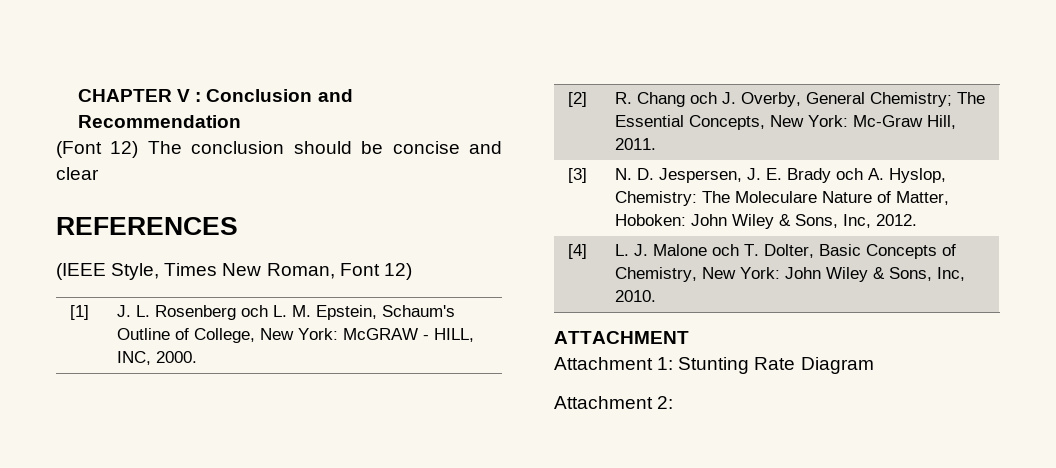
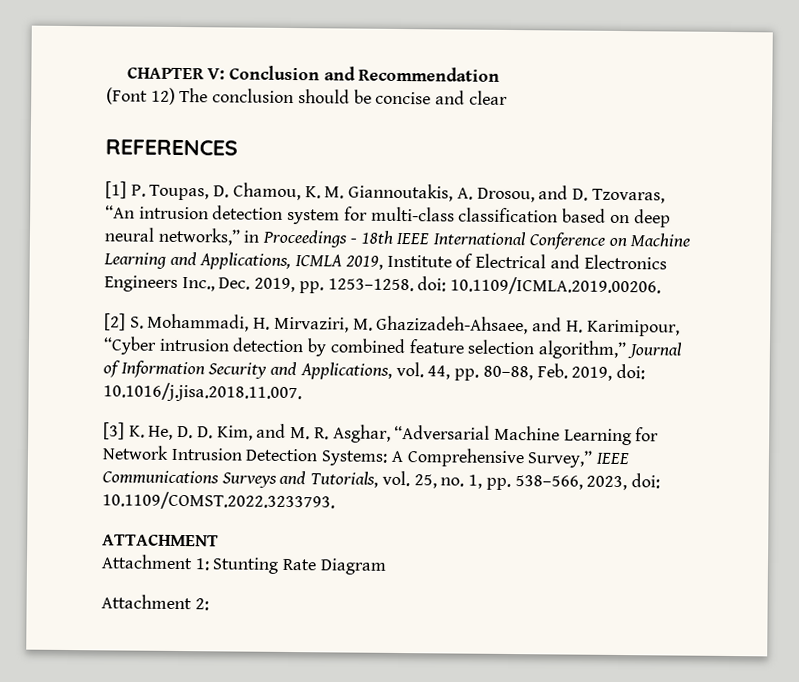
- CHAPTER V : Conclusion and Recommendation
+ CHAPTER V: Conclusion and Recommendation
- (IEEE Style, Times New Roman, Font 12)
- [1] | J. L. Rosenberg och L. M. Epstein, Schaum's Outline of College, New York: McGRAW - HILL, INC, 2000.
- [2] | R. Chang och J. Overby, General Chemistry; The Essential Concepts, New York: Mc-Graw Hill, 2011.
- [3] | N. D. Jespersen, J. E. Brady och A. Hyslop, Chemistry: The Moleculare Nature of Matter, Hoboken: John Wiley & Sons, Inc, 2012.
- [4] | L. J. Malone och T. Dolter, Basic Concepts of Chemistry, New York: John Wiley & Sons, Inc, 2010.
+ [1] P. Toupas, D. Chamou, K. M. Giannoutakis, A. Drosou, and D. Tzovaras, “An intrusion detection system for multi-class classification based on deep neural networks,” in Proceedings - 18th IEEE International Conference on Machine Learning and Applications, ICMLA 2019, Institute of Electrical and Electronics Engineers Inc., Dec. 2019, pp. 1253–1258. doi: 10.1109/ICMLA.2019.00206.
+ [2] S. Mohammadi, H. Mirvaziri, M. Ghazizadeh-Ahsaee, and H. Karimipour, “Cyber intrusion detection by combined feature selection algorithm,” Journal of Information Security and Applications, vol. 44, pp. 80–88, Feb. 2019, doi: 10.1016/j.jisa.2018.11.007.
+ [3] K. He, D. D. Kim, and M. R. Asghar, “Adversarial Machine Learning for Network Intrusion Detection Systems: A Comprehensive Survey,” IEEE Communications Surveys and Tutorials, vol. 25, no. 1, pp. 538–566, 2023, doi: 10.1109/COMST.2022.3233793.

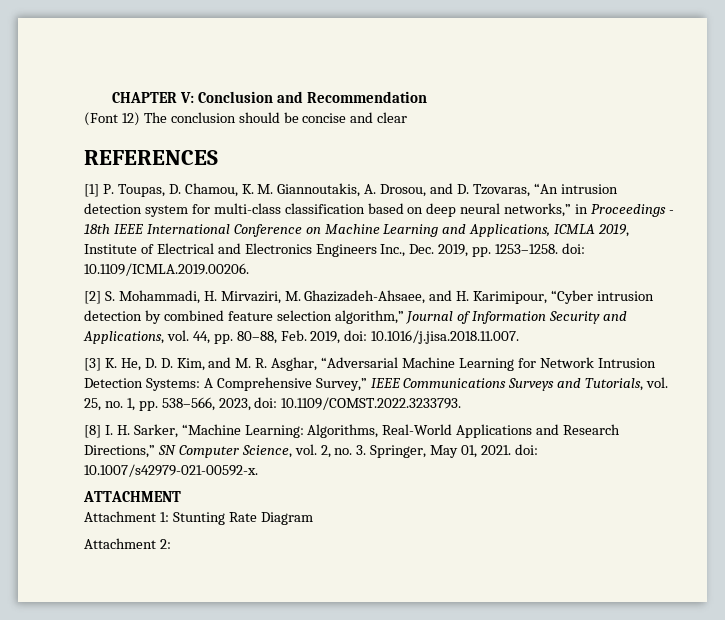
+ [8] I. H. Sarker, “Machine Learning: Algorithms, Real-World Applications and Research Directions,” SN Computer Science, vol. 2, no. 3. Springer, May 01, 2021. doi: 10.1007/s42979-021-00592-x.

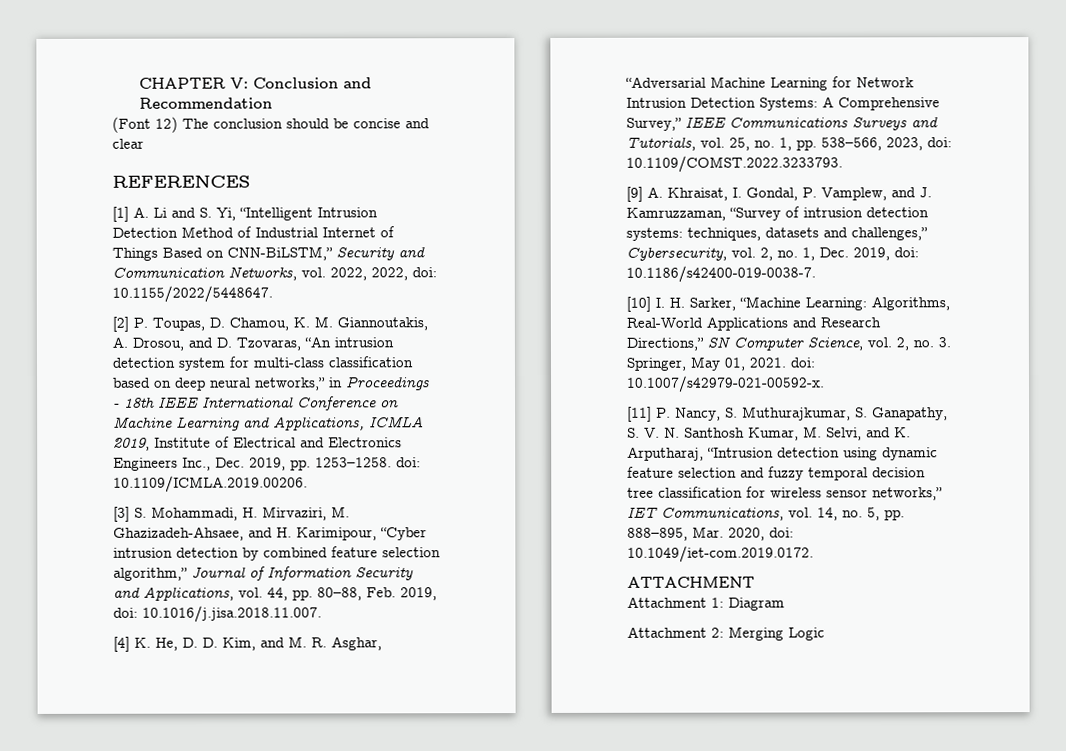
- [1] P. Toupas, D. Chamou, K. M. Giannoutakis, A. Drosou, and D. Tzovaras, “An intrusion detection system for multi-class classification based on deep neural networks,” in Proceedings - 18th IEEE International Conference on Machine Learning and Applications, ICMLA 2019, Institute of Electrical and Electronics Engineers Inc., Dec. 2019, pp. 1253–1258. doi: 10.1109/ICMLA.2019.00206.
+ [1] A. Li and S. Yi, “Intelligent Intrusion Detection Method of Industrial Internet of Things Based on CNN-BiLSTM,” Security and Communication Networks, vol. 2022, 2022, doi: 10.1155/2022/5448647.
+ [2] P. Toupas, D. Chamou, K. M. Giannoutakis, A. Drosou, and D. Tzovaras, “An intrusion detection system for multi-class classification based on deep neural networks,” in Proceedings - 18th IEEE International Conference on Machine Learning and Applications, ICMLA 2019, Institute of Electrical and Electronics Engineers Inc., Dec. 2019, pp. 1253–1258. doi: 10.1109/ICMLA.2019.00206.
- [2] S. Mohammadi, H. Mirvaziri, M. Ghazizadeh-Ahsaee, and H. Karimipour, “Cyber intrusion detection by combined feature selection algorithm,” Journal of Information Security and Applications, vol. 44, pp. 80–88, Feb. 2019, doi: 10.1016/j.jisa.2018.11.007.
+ [3] S. Mohammadi, H. Mirvaziri, M. Ghazizadeh-Ahsaee, and H. Karimipour, “Cyber intrusion detection by combined feature selection algorithm,” Journal of Information Security and Applications, vol. 44, pp. 80–88, Feb. 2019, doi: 10.1016/j.jisa.2018.11.007.
- [3] K. He, D. D. Kim, and M. R. Asghar, “Adversarial Machine Learning for Network Intrusion Detection Systems: A Comprehensive Survey,” IEEE Communications Surveys and Tutorials, vol. 25, no. 1, pp. 538–566, 2023, doi: 10.1109/COMST.2022.3233793.
+ [4] K. He, D. D. Kim, and M. R. Asghar, “Adversarial Machine Learning for Network Intrusion Detection Systems: A Comprehensive Survey,” IEEE Communications Surveys and Tutorials, vol. 25, no. 1, pp. 538–566, 2023, doi: 10.1109/COMST.2022.3233793.
- [8] I. H. Sarker, “Machine Learning: Algorithms, Real-World Applications and Research Directions,” SN Computer Science, vol. 2, no. 3. Springer, May 01, 2021. doi: 10.1007/s42979-021-00592-x.
+ [9] A. Khraisat, I. Gondal, P. Vamplew, and J. Kamruzzaman, “Survey of intrusion detection systems: techniques, datasets and challenges,” Cybersecurity, vol. 2, no. 1, Dec. 2019, doi: 10.1186/s42400-019-0038-7.
+ [10] I. H. Sarker, “Machine Learning: Algorithms, Real-World Applications and Research Directions,” SN Computer Science, vol. 2, no. 3. Springer, May 01, 2021. doi: 10.1007/s42979-021-00592-x.
+ [11] P. Nancy, S. Muthurajkumar, S. Ganapathy, S. V. N. Santhosh Kumar, M. Selvi, and K. Arputharaj, “Intrusion detection using dynamic feature selection and fuzzy temporal decision tree classification for wireless sensor networks,” IET Communications, vol. 14, no. 5, pp. 888–895, Mar. 2020, doi: 10.1049/iet-com.2019.0172.
- Attachment 1: Stunting Rate Diagram
+ Attachment 1: Diagram
- Attachment 2:
+ Attachment 2: Merging Logic

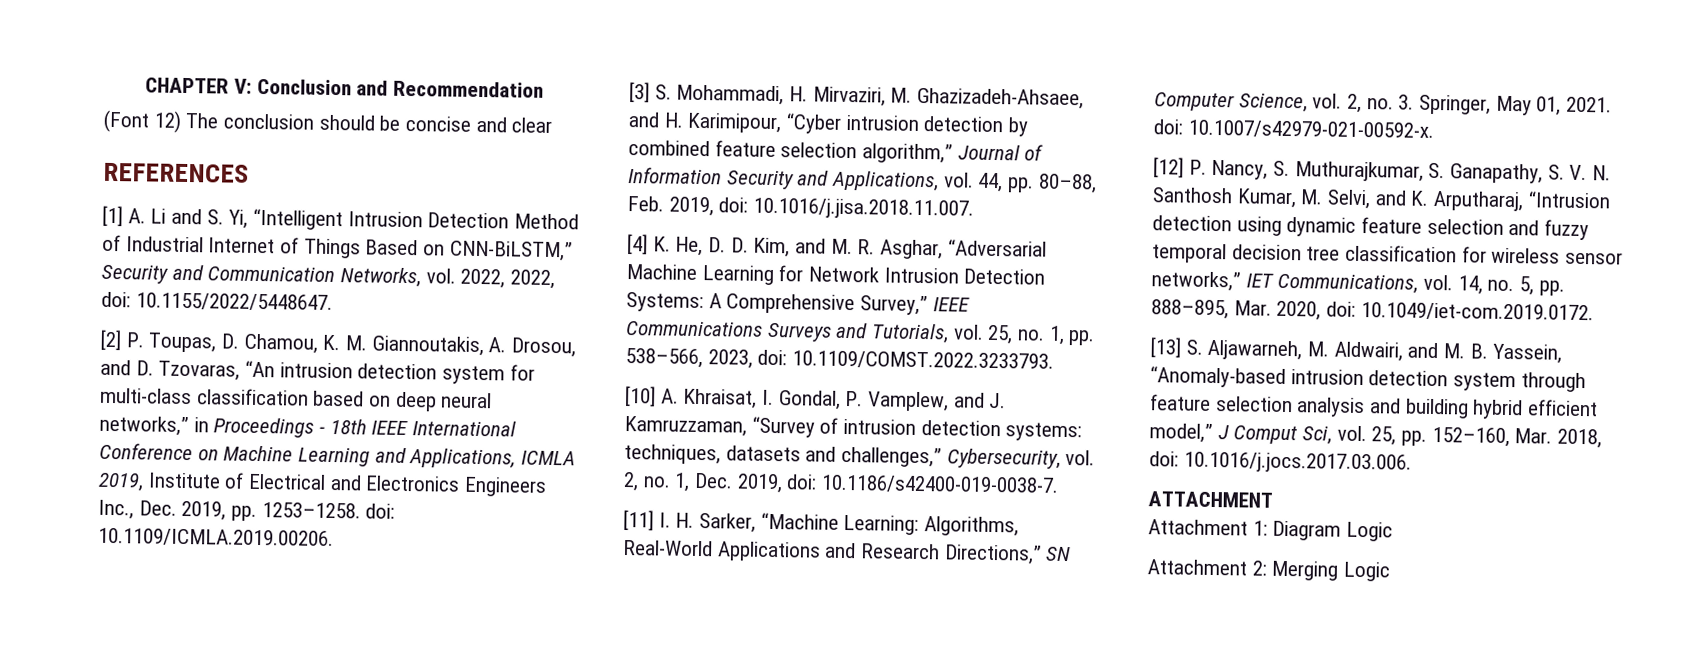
- [9] A. Khraisat, I. Gondal, P. Vamplew, and J. Kamruzzaman, “Survey of intrusion detection systems: techniques, datasets and challenges,” Cybersecurity, vol. 2, no. 1, Dec. 2019, doi: 10.1186/s42400-019-0038-7.
+ [10] A. Khraisat, I. Gondal, P. Vamplew, and J. Kamruzzaman, “Survey of intrusion detection systems: techniques, datasets and challenges,” Cybersecurity, vol. 2, no. 1, Dec. 2019, doi: 10.1186/s42400-019-0038-7.
- [10] I. H. Sarker, “Machine Learning: Algorithms, Real-World Applications and Research Directions,” SN Computer Science, vol. 2, no. 3. Springer, May 01, 2021. doi: 10.1007/s42979-021-00592-x.
+ [11] I. H. Sarker, “Machine Learning: Algorithms, Real-World Applications and Research Directions,” SN Computer Science, vol. 2, no. 3. Springer, May 01, 2021. doi: 10.1007/s42979-021-00592-x.
- [11] P. Nancy, S. Muthurajkumar, S. Ganapathy, S. V. N. Santhosh Kumar, M. Selvi, and K. Arputharaj, “Intrusion detection using dynamic feature selection and fuzzy temporal decision tree classification for wireless sensor networks,” IET Communications, vol. 14, no. 5, pp. 888–895, Mar. 2020, doi: 10.1049/iet-com.2019.0172.
+ [12] P. Nancy, S. Muthurajkumar, S. Ganapathy, S. V. N. Santhosh Kumar, M. Selvi, and K. Arputharaj, “Intrusion detection using dynamic feature selection and fuzzy temporal decision tree classification for wireless sensor networks,” IET Communications, vol. 14, no. 5, pp. 888–895, Mar. 2020, doi: 10.1049/iet-com.2019.0172.
+ [13] S. Aljawarneh, M. Aldwairi, and M. B. Yassein, “Anomaly-based intrusion detection system through feature selection analysis and building hybrid efficient model,” J Comput Sci, vol. 25, pp. 152–160, Mar. 2018, doi: 10.1016/j.jocs.2017.03.006.
- Attachment 1: Diagram
+ Attachment 1: Diagram Logic

